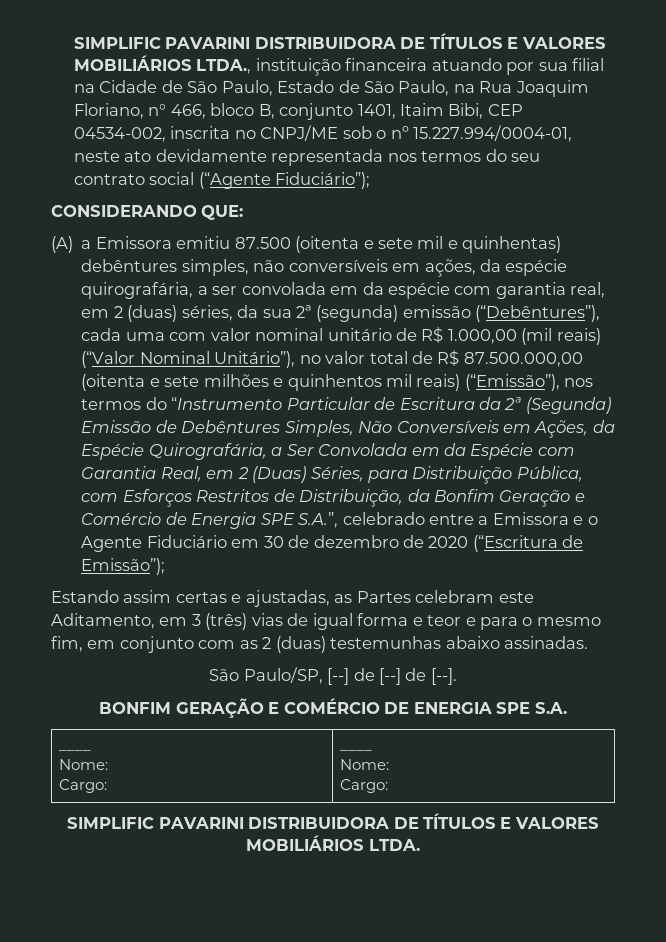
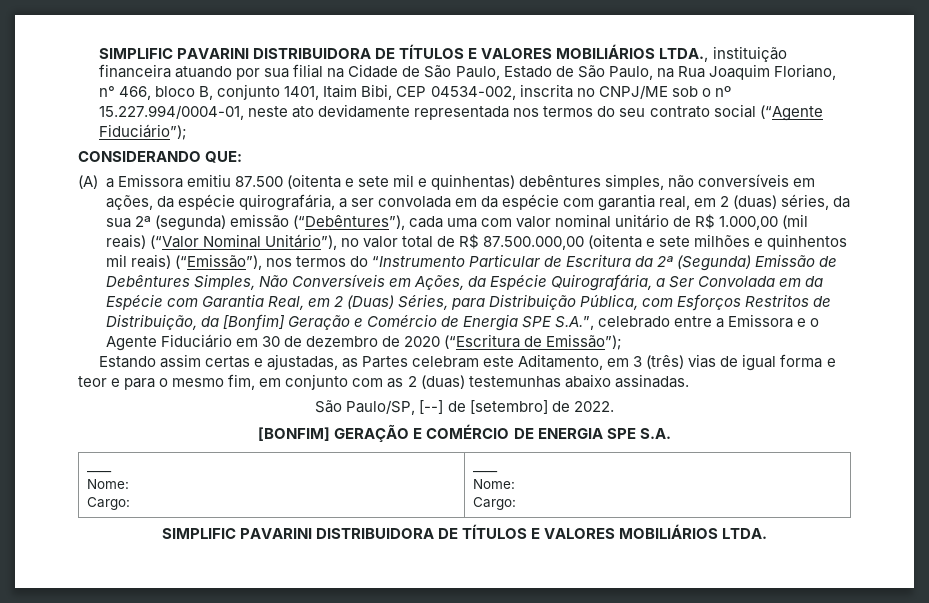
- (A) a Emissora emitiu 87.500 (oitenta e sete mil e quinhentas) debêntures simples, não conversíveis em ações, da espécie quirografária, a ser convolada em da espécie com garantia real, em 2 (duas) séries, da sua 2ª (segunda) emissão (“Debêntures”), cada uma com valor nominal unitário de R$ 1.000,00 (mil reais) (“Valor Nominal Unitário”), no valor total de R$ 87.500.000,00 (oitenta e sete milhões e quinhentos mil reais) (“Emissão”), nos termos do “Instrumento Particular de Escritura da 2ª (Segunda) Emissão de Debêntures Simples, Não Conversíveis em Ações, da Espécie Quirografária, a Ser Convolada em da Espécie com Garantia Real, em 2 (Duas) Séries, para Distribuição Pública, com Esforços Restritos de Distribuição, da Bonfim Geração e Comércio de Energia SPE S.A.”, celebrado entre a Emissora e o Agente Fiduciário em 30 de dezembro de 2020 (“Escritura de Emissão”);
+ (A) a Emissora emitiu 87.500 (oitenta e sete mil e quinhentas) debêntures simples, não conversíveis em ações, da espécie quirografária, a ser convolada em da espécie com garantia real, em 2 (duas) séries, da sua 2ª (segunda) emissão (“Debêntures”), cada uma com valor nominal unitário de R$ 1.000,00 (mil reais) (“Valor Nominal Unitário”), no valor total de R$ 87.500.000,00 (oitenta e sete milhões e quinhentos mil reais) (“Emissão”), nos termos do “Instrumento Particular de Escritura da 2ª (Segunda) Emissão de Debêntures Simples, Não Conversíveis em Ações, da Espécie Quirografária, a Ser Convolada em da Espécie com Garantia Real, em 2 (Duas) Séries, para Distribuição Pública, com Esforços Restritos de Distribuição, da [Bonfim] Geração e Comércio de Energia SPE S.A.”, celebrado entre a Emissora e o Agente Fiduciário em 30 de dezembro de 2020 (“Escritura de Emissão”);
- São Paulo/SP, [--] de [--] de [--].
- BONFIM GERAÇÃO E COMÉRCIO DE ENERGIA SPE S.A.
+ São Paulo/SP, [--] de [setembro] de 2022.
+ [BONFIM] GERAÇÃO E COMÉRCIO DE ENERGIA SPE S.A.

